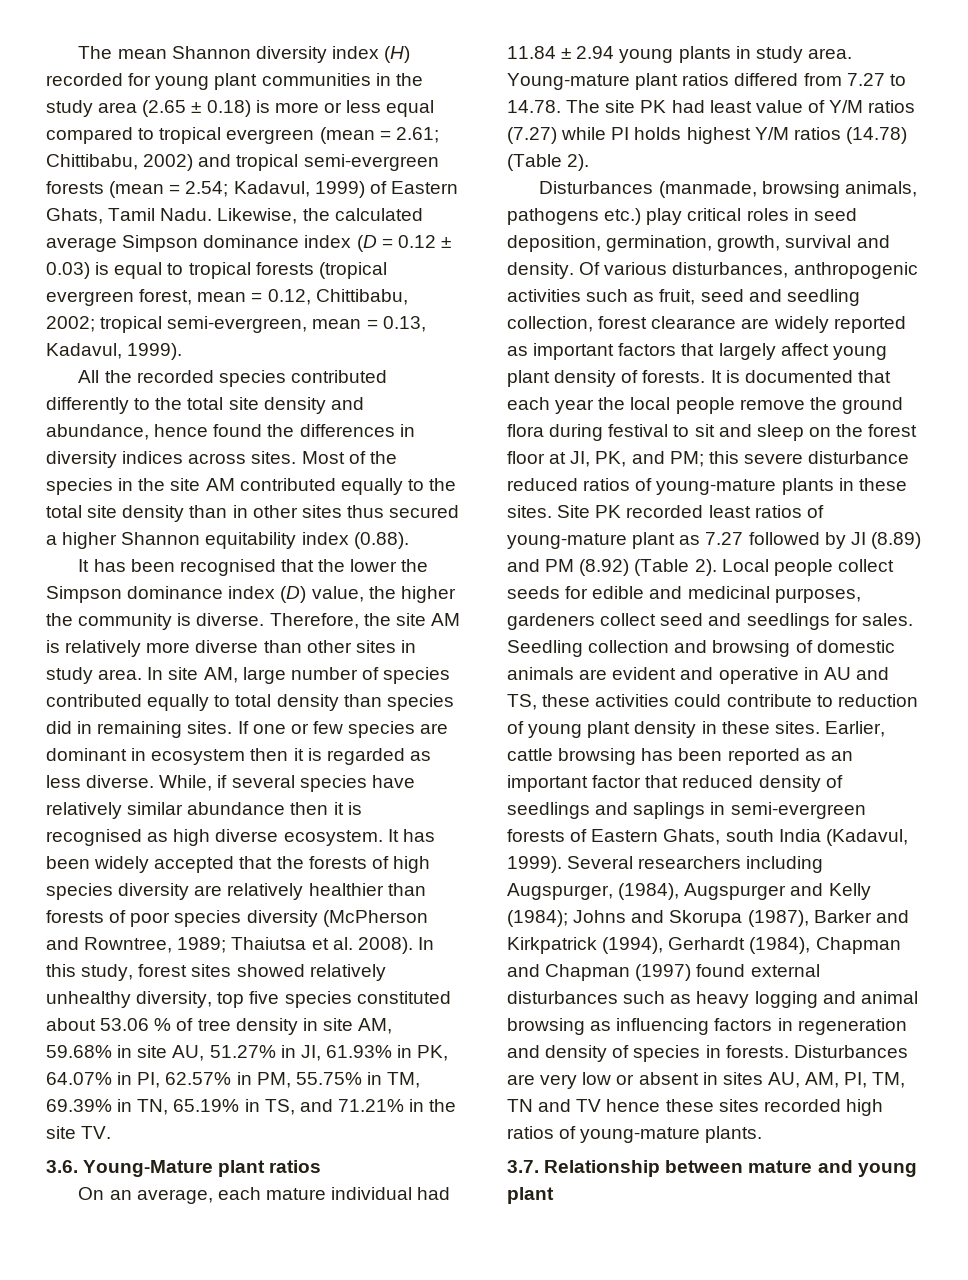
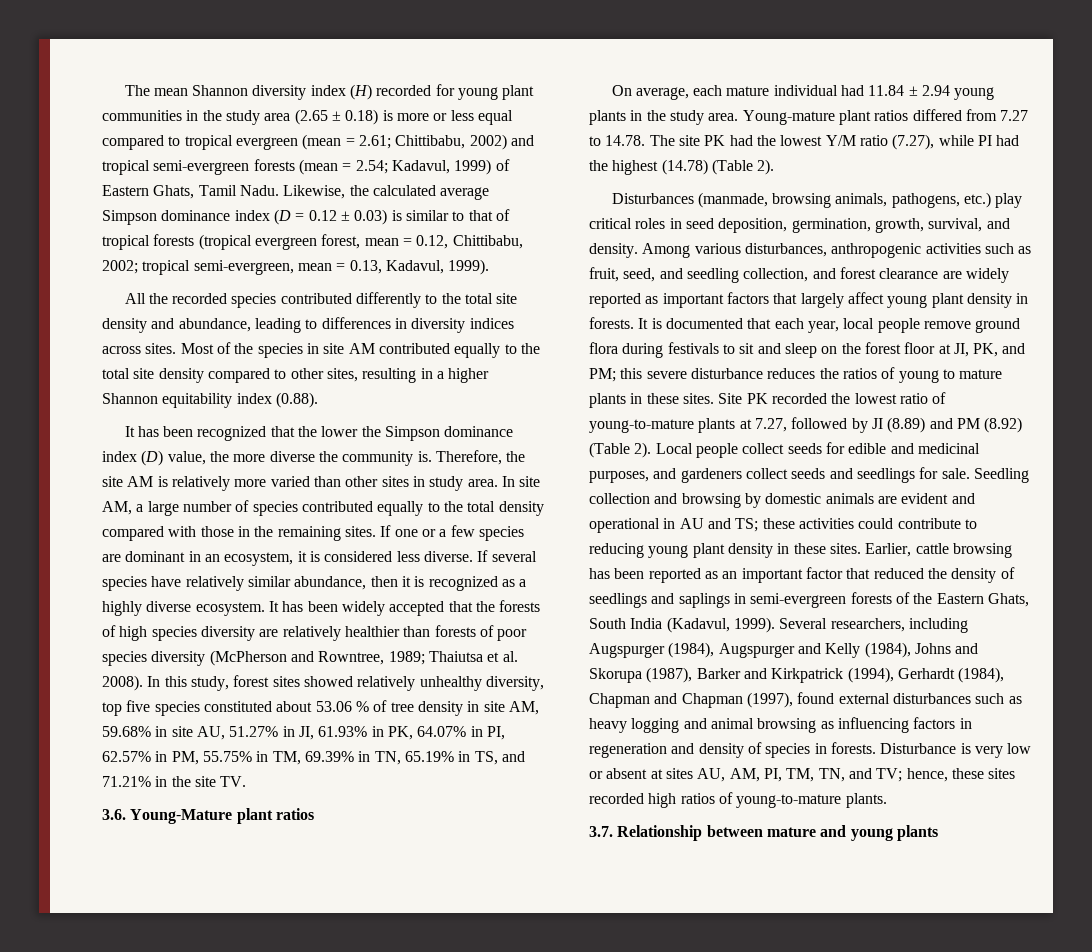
- Likewise, the calculated average Simpson dominance index (D = 0.12 ± 0.03) is equal to tropical forests (tropical evergreen forest, mean = 0.12, Chittibabu, 2002; tropical semi-evergreen, mean = 0.13, Kadavul, 1999).
+ Likewise, the calculated average Simpson dominance index (D = 0.12 ± 0.03) is similar to that of tropical forests (tropical evergreen forest, mean = 0.12, Chittibabu, 2002; tropical semi-evergreen, mean = 0.13, Kadavul, 1999).
- All the recorded species contributed differently to the total site density and abundance, hence found the differences in diversity indices across sites.
+ All the recorded species contributed differently to the total site density and abundance, leading to differences in diversity indices across sites.
- Most of the species in the site AM contributed equally to the total site density than in other sites thus secured a higher Shannon equitability index (0.88).
+ Most of the species in site AM contributed equally to the total site density compared to other sites, resulting in a higher Shannon equitability index (0.88).
- It has been recognised that the lower the Simpson dominance index (D) value, the higher the community is diverse.
+ It has been recognized that the lower the Simpson dominance index (D) value, the more diverse the community is.
- Therefore, the site AM is relatively more diverse than other sites in study area.
+ Therefore, the site AM is relatively more varied than other sites in study area.
- In site AM, large number of species contributed equally to total density than species did in remaining sites.
+ In site AM, a large number of species contributed equally to the total density compared with those in the remaining sites.
- If one or few species are dominant in ecosystem then it is regarded as less diverse. While, if several species have relatively similar abundance then it is recognised as high diverse ecosystem.
+ If one or a few species are dominant in an ecosystem, it is considered less diverse. If several species have relatively similar abundance, then it is recognized as a highly diverse ecosystem.
- On an average, each mature individual had 11.84 ± 2.94 young plants in study area.
+ On average, each mature individual had 11.84 ± 2.94 young plants in the study area.
- Young-mature plant ratios differed from 7.27 to 14.78. The site PK had least value of Y/M ratios (7.27) while PI holds highest Y/M ratios (14.78) (Table 2).
+ Young-mature plant ratios differed from 7.27 to 14.78. The site PK had the lowest Y/M ratio (7.27), while PI had the highest (14.78) (Table 2).
- Disturbances (manmade, browsing animals, pathogens etc.) play critical roles in seed deposition, germination, growth, survival and density.
+ Disturbances (manmade, browsing animals, pathogens, etc.) play critical roles in seed deposition, germination, growth, survival, and density.
- Of various disturbances, anthropogenic activities such as fruit, seed and seedling collection, forest clearance are widely reported as important factors that largely affect young plant density of forests.
+ Among various disturbances, anthropogenic activities such as fruit, seed, and seedling collection, and forest clearance are widely reported as important factors that largely affect young plant density in forests.
- It is documented that each year the local people remove the ground flora during festival to sit and sleep on the forest floor at JI, PK, and PM; this severe disturbance reduced ratios of young-mature plants in these sites.
+ It is documented that each year, local people remove ground flora during festivals to sit and sleep on the forest floor at JI, PK, and PM; this severe disturbance reduces the ratios of young to mature plants in these sites.
- Site PK recorded least ratios of young-mature plant as 7.27 followed by JI (8.89) and PM (8.92) (Table 2).
+ Site PK recorded the lowest ratio of young-to-mature plants at 7.27, followed by JI (8.89) and PM (8.92) (Table 2).
- Local people collect seeds for edible and medicinal purposes, gardeners collect seed and seedlings for sales.
+ Local people collect seeds for edible and medicinal purposes, and gardeners collect seeds and seedlings for sale.
- Seedling collection and browsing of domestic animals are evident and operative in AU and TS, these activities could contribute to reduction of young plant density in these sites.
+ Seedling collection and browsing by domestic animals are evident and operational in AU and TS; these activities could contribute to reducing young plant density in these sites.
- Earlier, cattle browsing has been reported as an important factor that reduced density of seedlings and saplings in semi-evergreen forests of Eastern Ghats, south India (Kadavul, 1999).
+ Earlier, cattle browsing has been reported as an important factor that reduced the density of seedlings and saplings in semi-evergreen forests of the Eastern Ghats, South India (Kadavul, 1999).
- Several researchers including Augspurger, (1984), Augspurger and Kelly (1984); Johns and Skorupa (1987), Barker and Kirkpatrick (1994), Gerhardt (1984), Chapman and Chapman (1997) found external disturbances such as heavy logging and animal browsing as influencing factors in regeneration and density of species in forests.
+ Several researchers, including Augspurger (1984), Augspurger and Kelly (1984), Johns and Skorupa (1987), Barker and Kirkpatrick (1994), Gerhardt (1984), Chapman and Chapman (1997), found external disturbances such as heavy logging and animal browsing as influencing factors in regeneration and density of species in forests.
- Disturbances are very low or absent in sites AU, AM, PI, TM, TN and TV hence these sites recorded high ratios of young-mature plants.
+ Disturbance is very low or absent at sites AU, AM, PI, TM, TN, and TV; hence, these sites recorded high ratios of young-to-mature plants.
- 3.7. Relationship between mature and young plant
+ 3.7. Relationship between mature and young plants

